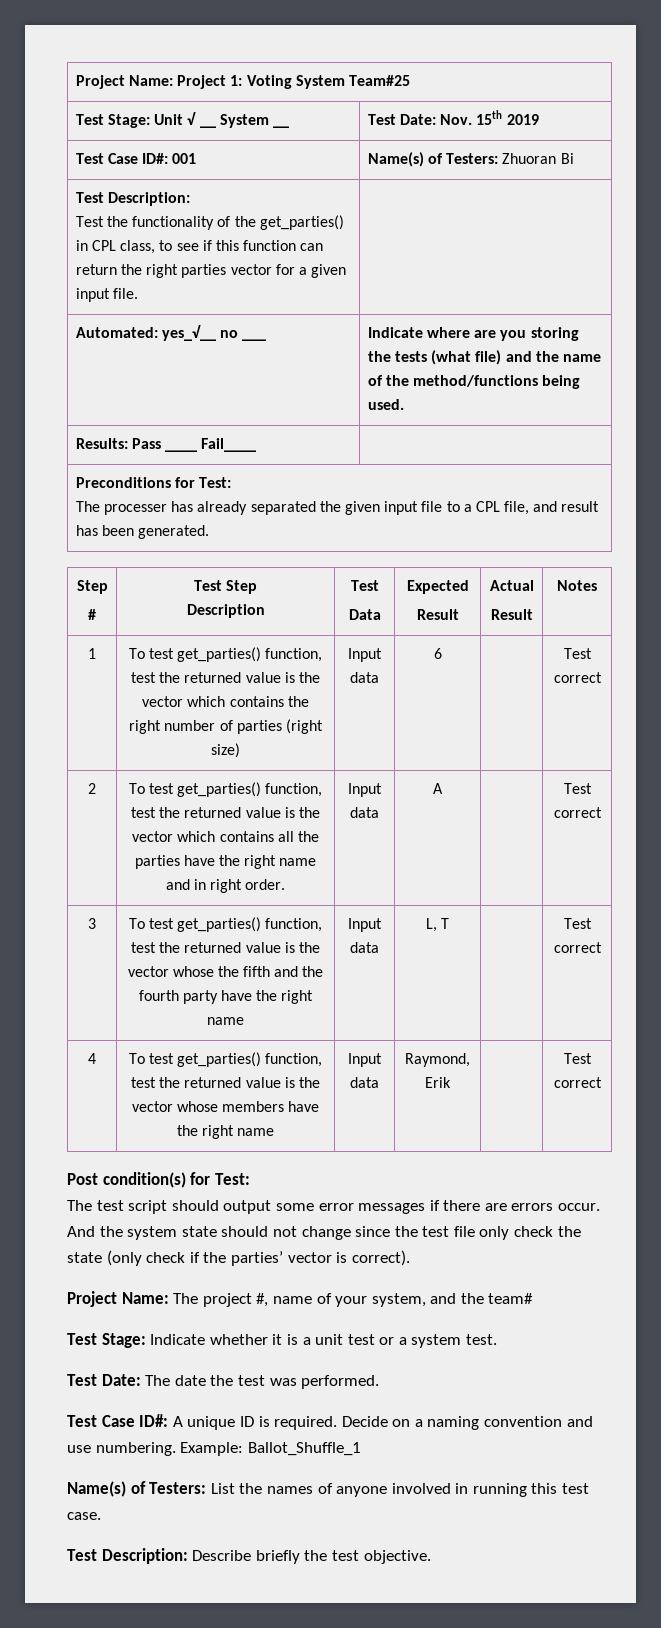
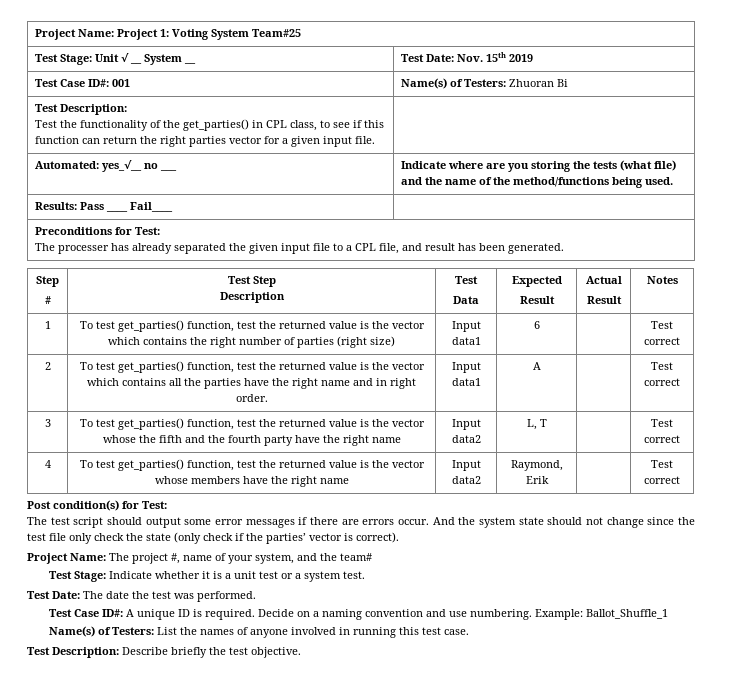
- 1 | To test get_parties() function, test the returned value is the vector which contains the right number of parties (right size) | Input data | 6 | | Test correct
+ 1 | To test get_parties() function, test the returned value is the vector which contains the right number of parties (right size) | Input data1 | 6 | | Test correct
- 2 | To test get_parties() function, test the returned value is the vector which contains all the parties have the right name and in right order. | Input data | A | | Test correct
+ 2 | To test get_parties() function, test the returned value is the vector which contains all the parties have the right name and in right order. | Input data1 | A | | Test correct
- 3 | To test get_parties() function, test the returned value is the vector whose the fifth and the fourth party have the right name | Input data | L, T | | Test correct
+ 3 | To test get_parties() function, test the returned value is the vector whose the fifth and the fourth party have the right name | Input data2 | L, T | | Test correct
- 4 | To test get_parties() function, test the returned value is the vector whose members have the right name | Input data | Raymond, Erik | | Test correct
+ 4 | To test get_parties() function, test the returned value is the vector whose members have the right name | Input data2 | Raymond, Erik | | Test correct

